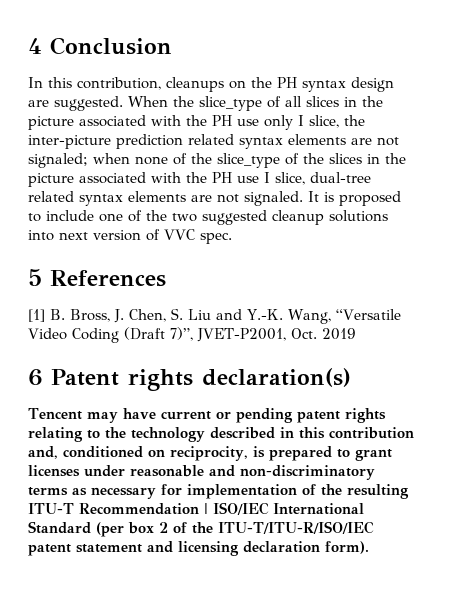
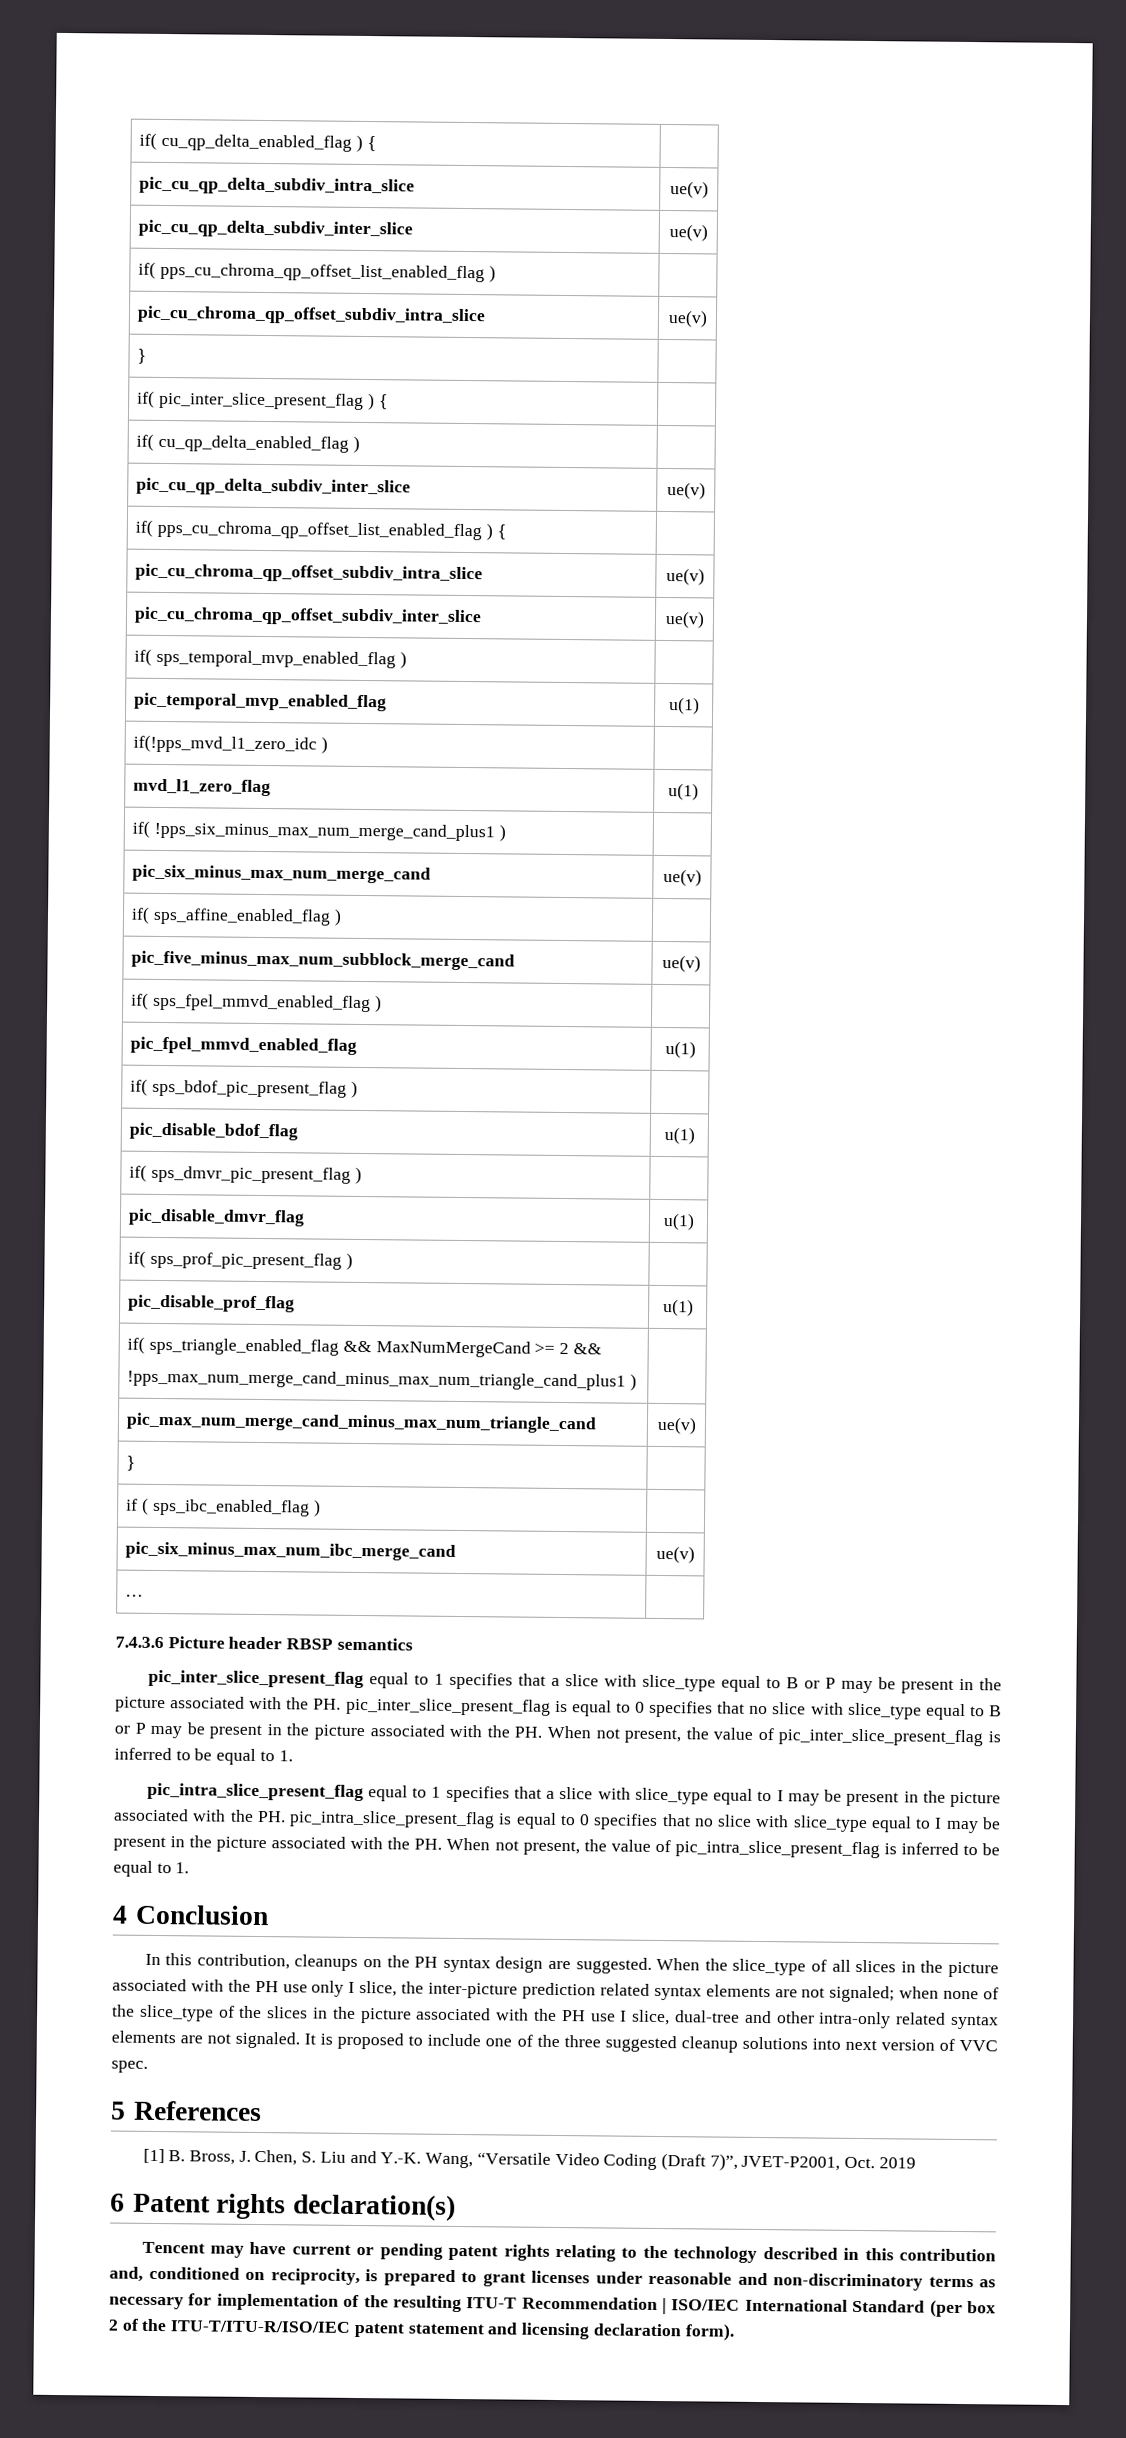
+ if( cu_qp_delta_enabled_flag ) { |
+ pic_cu_qp_delta_subdiv_intra_slice | ue(v)
+ pic_cu_qp_delta_subdiv_inter_slice | ue(v)
+ if( pps_cu_chroma_qp_offset_list_enabled_flag ) |
+ pic_cu_chroma_qp_offset_subdiv_intra_slice | ue(v)
+ } |
+ if( pic_inter_slice_present_flag ) { |
+ if( cu_qp_delta_enabled_flag ) |
+ pic_cu_qp_delta_subdiv_inter_slice | ue(v)
+ if( pps_cu_chroma_qp_offset_list_enabled_flag ) { |
+ pic_cu_chroma_qp_offset_subdiv_intra_slice | ue(v)
+ pic_cu_chroma_qp_offset_subdiv_inter_slice | ue(v)
+ if( sps_temporal_mvp_enabled_flag ) |
+ pic_temporal_mvp_enabled_flag | u(1)
+ if(!pps_mvd_l1_zero_idc ) |
+ mvd_l1_zero_flag | u(1)
+ if( !pps_six_minus_max_num_merge_cand_plus1 ) |
+ pic_six_minus_max_num_merge_cand | ue(v)
+ if( sps_affine_enabled_flag ) |
+ pic_five_minus_max_num_subblock_merge_cand | ue(v)
+ if( sps_fpel_mmvd_enabled_flag ) |
+ pic_fpel_mmvd_enabled_flag | u(1)
+ if( sps_bdof_pic_present_flag ) |
+ pic_disable_bdof_flag | u(1)
+ if( sps_dmvr_pic_present_flag ) |
+ pic_disable_dmvr_flag | u(1)
+ if( sps_prof_pic_present_flag ) |
+ pic_disable_prof_flag | u(1)
+ if( sps_triangle_enabled_flag && MaxNumMergeCand >= 2 &&
+ !pps_max_num_merge_cand_minus_max_num_triangle_cand_plus1 ) |
+ pic_max_num_merge_cand_minus_max_num_triangle_cand | ue(v)
+ } |
+ if ( sps_ibc_enabled_flag ) |
+ pic_six_minus_max_num_ibc_merge_cand | ue(v)
+ … |
+ 7.4.3.6 Picture header RBSP semantics
+ pic_inter_slice_present_flag equal to 1 specifies that a slice with slice_type equal to B or P may be present in the picture associated with the PH. pic_inter_slice_present_flag is equal to 0 specifies that no slice with slice_type equal to B or P may be present in the picture associated with the PH. When not present, the value of pic_inter_slice_present_flag is inferred to be equal to 1.
+ pic_intra_slice_present_flag equal to 1 specifies that a slice with slice_type equal to I may be present in the picture associated with the PH. pic_intra_slice_present_flag is equal to 0 specifies that no slice with slice_type equal to I may be present in the picture associated with the PH. When not present, the value of pic_intra_slice_present_flag is inferred to be equal to 1.
- When the slice_type of all slices in the picture associated with the PH use only I slice, the inter-picture prediction related syntax elements are not signaled; when none of the slice_type of the slices in the picture associated with the PH use I slice, dual-tree related syntax elements are not signaled.
+ When the slice_type of all slices in the picture associated with the PH use only I slice, the inter-picture prediction related syntax elements are not signaled; when none of the slice_type of the slices in the picture associated with the PH use I slice, dual-tree and other intra-only related syntax elements are not signaled.
- It is proposed to include one of the two suggested cleanup solutions into next version of VVC spec.
+ It is proposed to include one of the three suggested cleanup solutions into next version of VVC spec.

